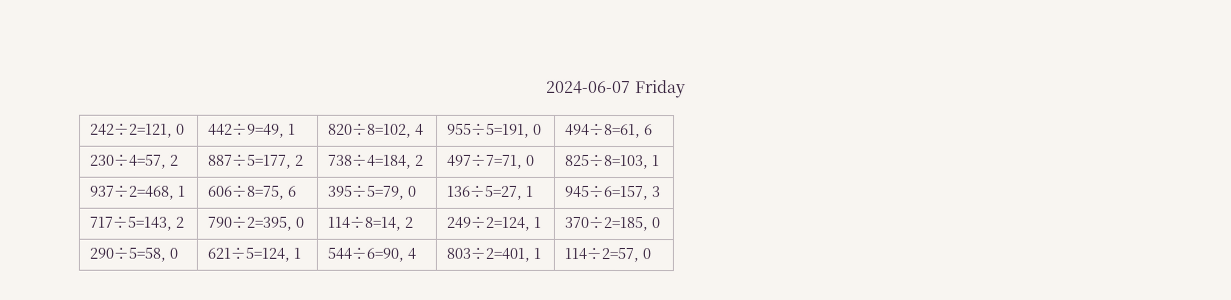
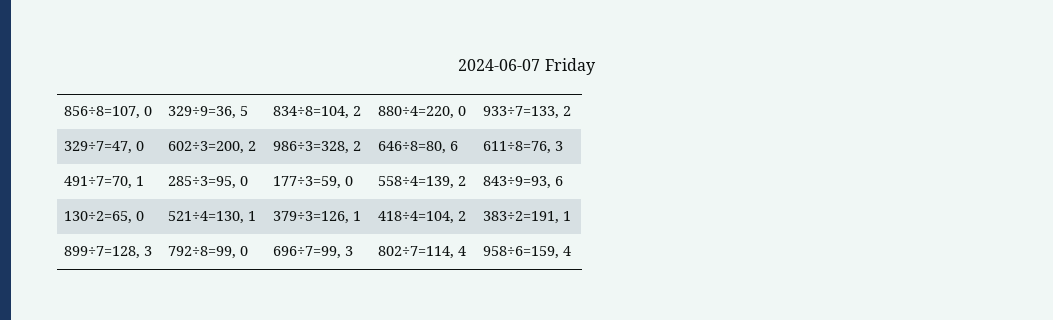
- 242÷2=121, 0 | 442÷9=49, 1 | 820÷8=102, 4 | 955÷5=191, 0 | 494÷8=61, 6
- 230÷4=57, 2 | 887÷5=177, 2 | 738÷4=184, 2 | 497÷7=71, 0 | 825÷8=103, 1
- 937÷2=468, 1 | 606÷8=75, 6 | 395÷5=79, 0 | 136÷5=27, 1 | 945÷6=157, 3
- 717÷5=143, 2 | 790÷2=395, 0 | 114÷8=14, 2 | 249÷2=124, 1 | 370÷2=185, 0
- 290÷5=58, 0 | 621÷5=124, 1 | 544÷6=90, 4 | 803÷2=401, 1 | 114÷2=57, 0
+ 856÷8=107, 0 | 329÷9=36, 5 | 834÷8=104, 2 | 880÷4=220, 0 | 933÷7=133, 2
+ 329÷7=47, 0 | 602÷3=200, 2 | 986÷3=328, 2 | 646÷8=80, 6 | 611÷8=76, 3
+ 491÷7=70, 1 | 285÷3=95, 0 | 177÷3=59, 0 | 558÷4=139, 2 | 843÷9=93, 6
+ 130÷2=65, 0 | 521÷4=130, 1 | 379÷3=126, 1 | 418÷4=104, 2 | 383÷2=191, 1
+ 899÷7=128, 3 | 792÷8=99, 0 | 696÷7=99, 3 | 802÷7=114, 4 | 958÷6=159, 4

